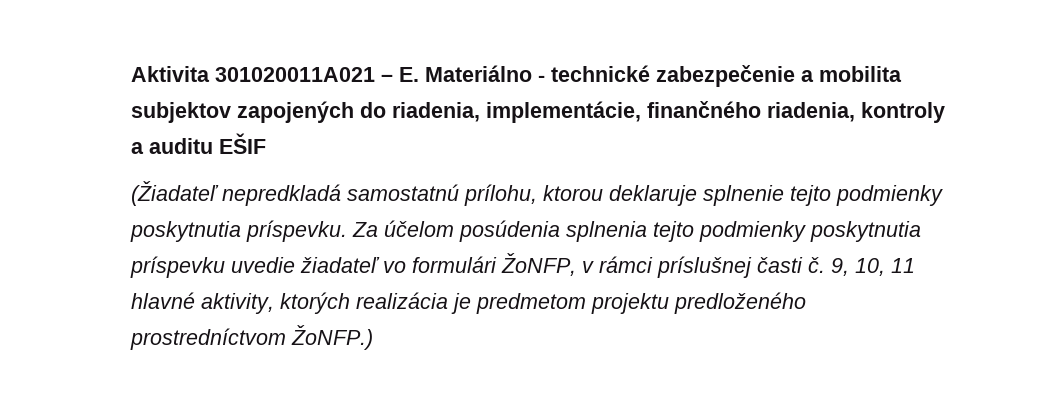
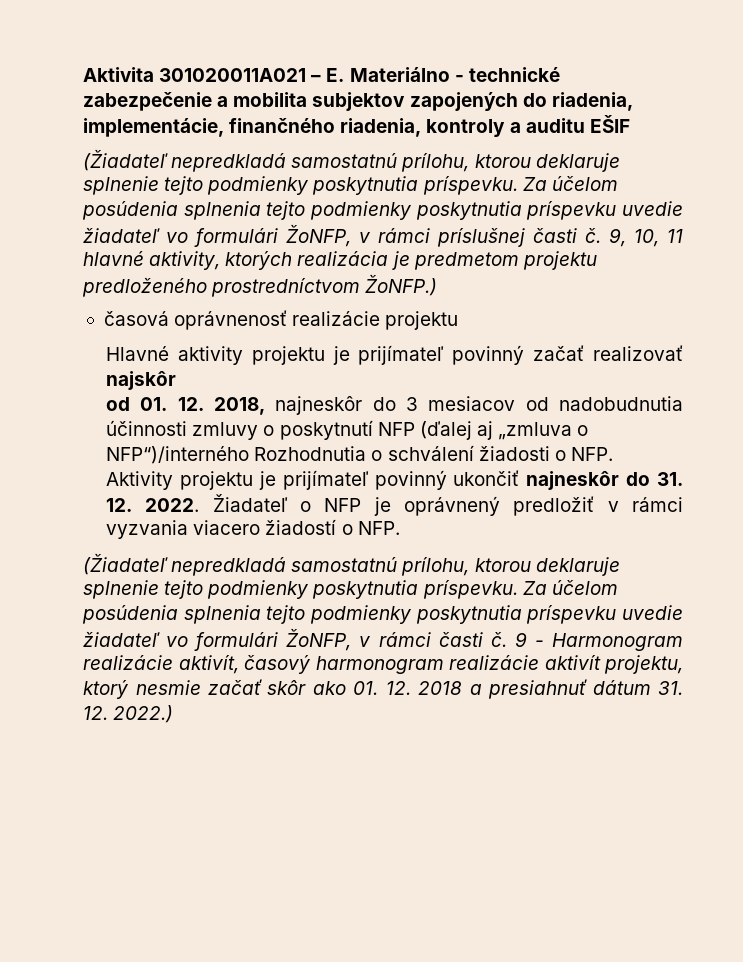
+ časová oprávnenosť realizácie projektu
+ Hlavné aktivity projektu je prijímateľ povinný začať realizovať najskôr
+ od 01. 12. 2018, najneskôr do 3 mesiacov od nadobudnutia účinnosti zmluvy o poskytnutí NFP (ďalej aj „zmluva o NFP“)/interného Rozhodnutia o schválení žiadosti o NFP. Aktivity projektu je prijímateľ povinný ukončiť najneskôr do 31. 12. 2022. Žiadateľ o NFP je oprávnený predložiť v rámci vyzvania viacero žiadostí o NFP.
+ (Žiadateľ nepredkladá samostatnú prílohu, ktorou deklaruje splnenie tejto podmienky poskytnutia príspevku. Za účelom posúdenia splnenia tejto podmienky poskytnutia príspevku uvedie žiadateľ vo formulári ŽoNFP, v rámci časti č. 9 - Harmonogram realizácie aktivít, časový harmonogram realizácie aktivít projektu, ktorý nesmie začať skôr ako 01. 12. 2018 a presiahnuť dátum 31. 12. 2022.)

